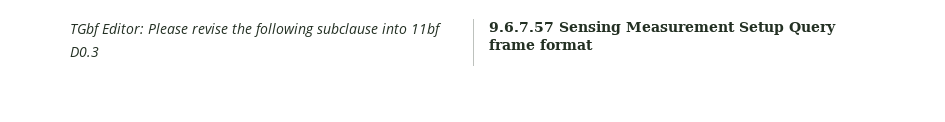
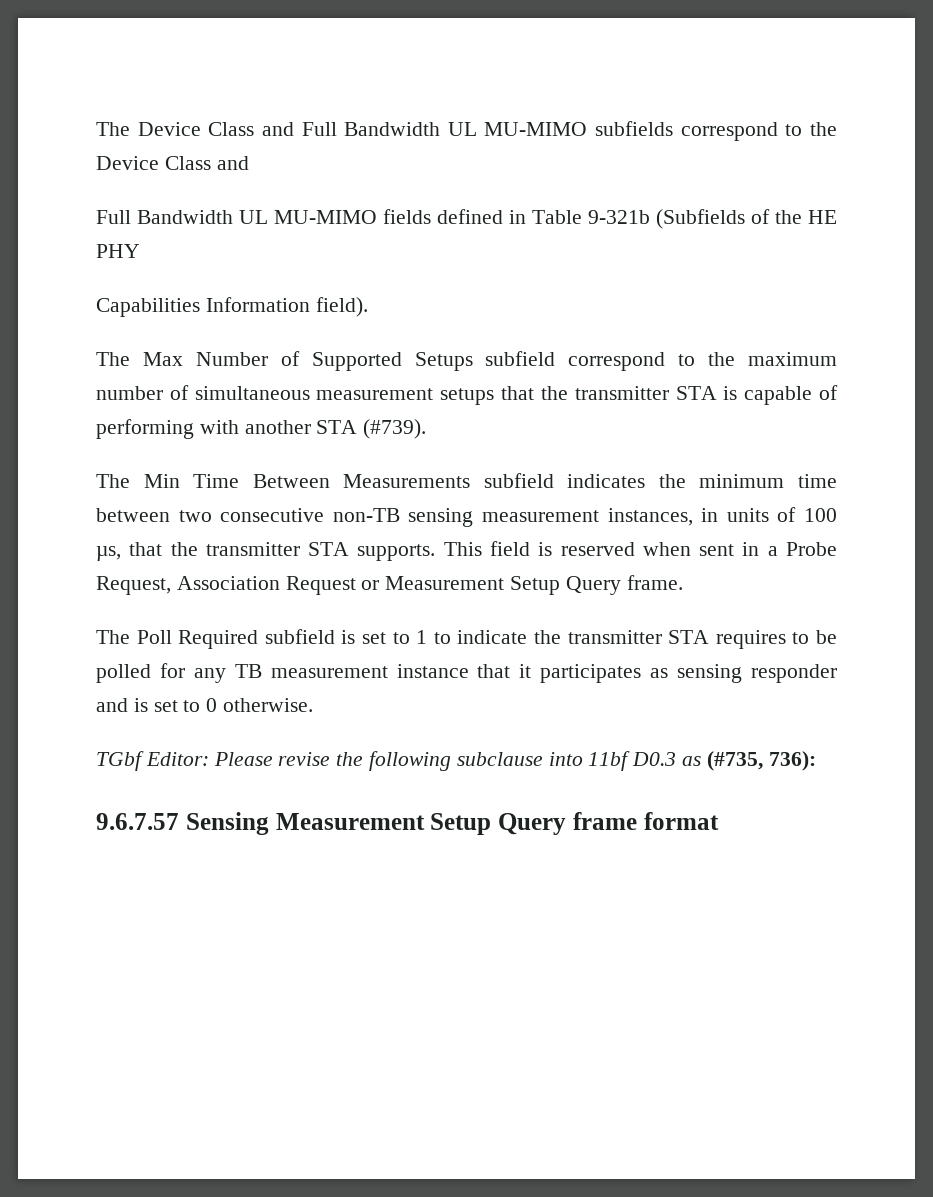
+ The Device Class and Full Bandwidth UL MU-MIMO subfields correspond to the Device Class and
+ Full Bandwidth UL MU-MIMO fields defined in Table 9-321b (Subfields of the HE PHY
+ Capabilities Information field).
+ The Max Number of Supported Setups subfield correspond to the maximum number of simultaneous measurement setups that the transmitter STA is capable of performing with another STA (#739).
+ The Min Time Between Measurements subfield indicates the minimum time between two consecutive non-TB sensing measurement instances, in units of 100 µs, that the transmitter STA supports. This field is reserved when sent in a Probe Request, Association Request or Measurement Setup Query frame.
+ The Poll Required subfield is set to 1 to indicate the transmitter STA requires to be polled for any TB measurement instance that it participates as sensing responder and is set to 0 otherwise.
- TGbf Editor: Please revise the following subclause into 11bf D0.3
+ TGbf Editor: Please revise the following subclause into 11bf D0.3 as (#735, 736):

